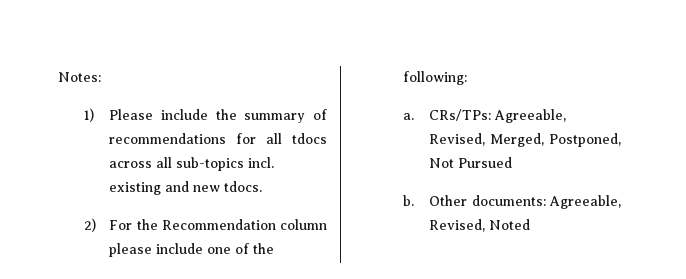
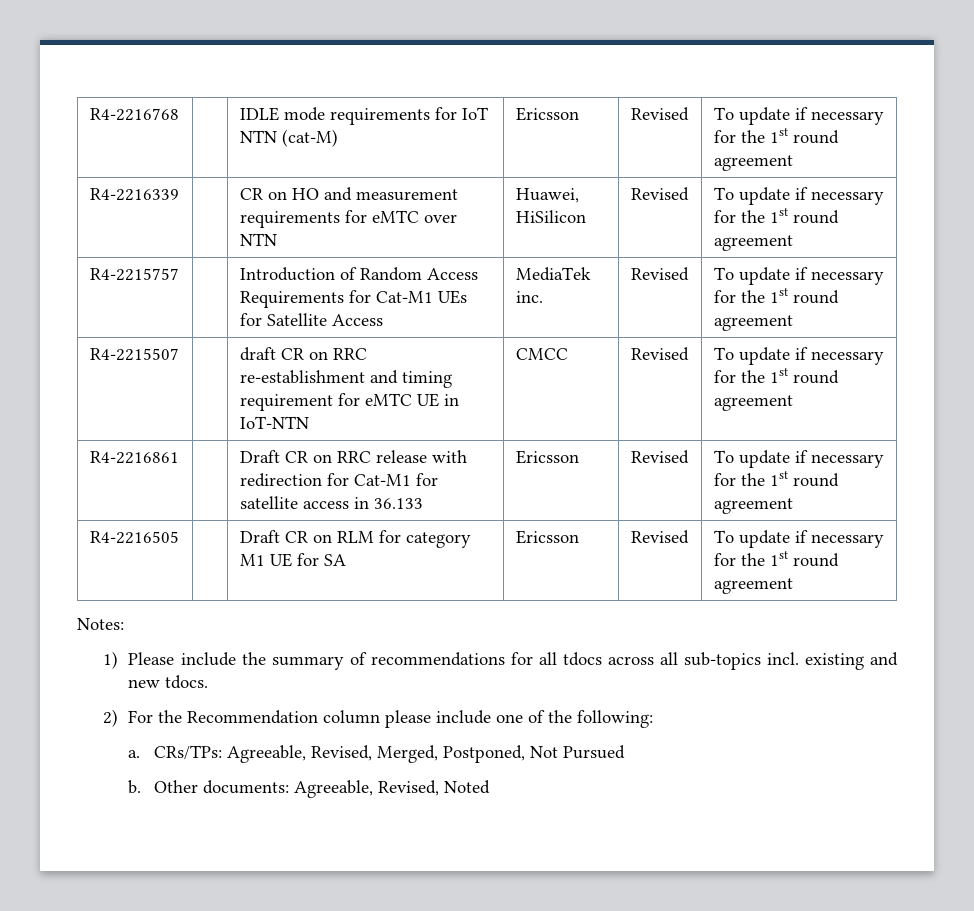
+ R4-2216768 | | IDLE mode requirements for IoT NTN (cat-M) | Ericsson | Revised | To update if necessary for the 1st round agreement
+ R4-2216339 | | CR on HO and measurement requirements for eMTC over NTN | Huawei, HiSilicon | Revised | To update if necessary for the 1st round agreement
+ R4-2215757 | | Introduction of Random Access Requirements for Cat-M1 UEs for Satellite Access | MediaTek inc. | Revised | To update if necessary for the 1st round agreement
+ R4-2215507 | | draft CR on RRC re-establishment and timing requirement for eMTC UE in IoT-NTN | CMCC | Revised | To update if necessary for the 1st round agreement
+ R4-2216861 | | Draft CR on RRC release with redirection for Cat-M1 for satellite access in 36.133 | Ericsson | Revised | To update if necessary for the 1st round agreement
+ R4-2216505 | | Draft CR on RLM for category M1 UE for SA | Ericsson | Revised | To update if necessary for the 1st round agreement

